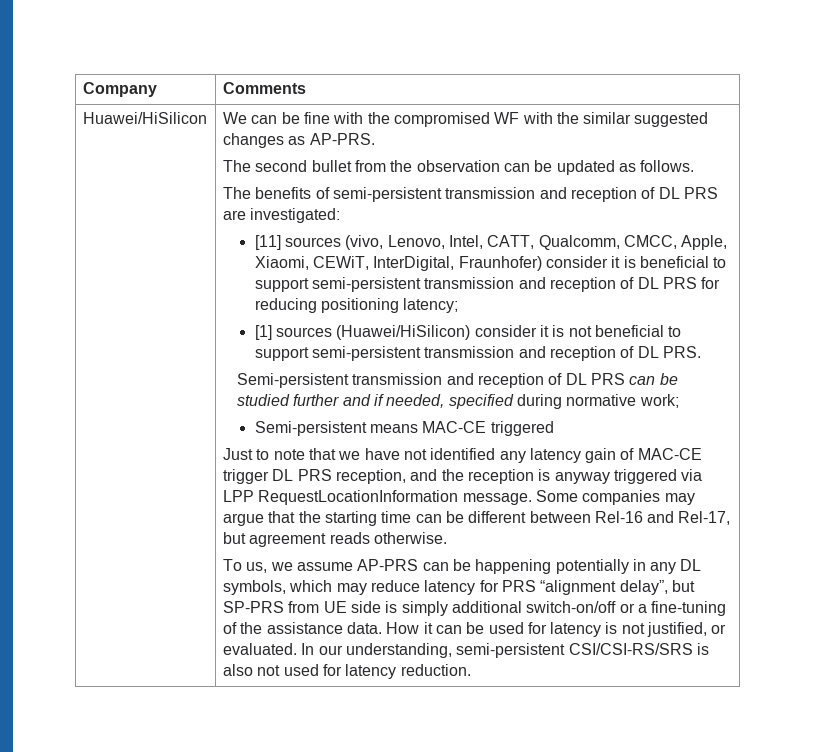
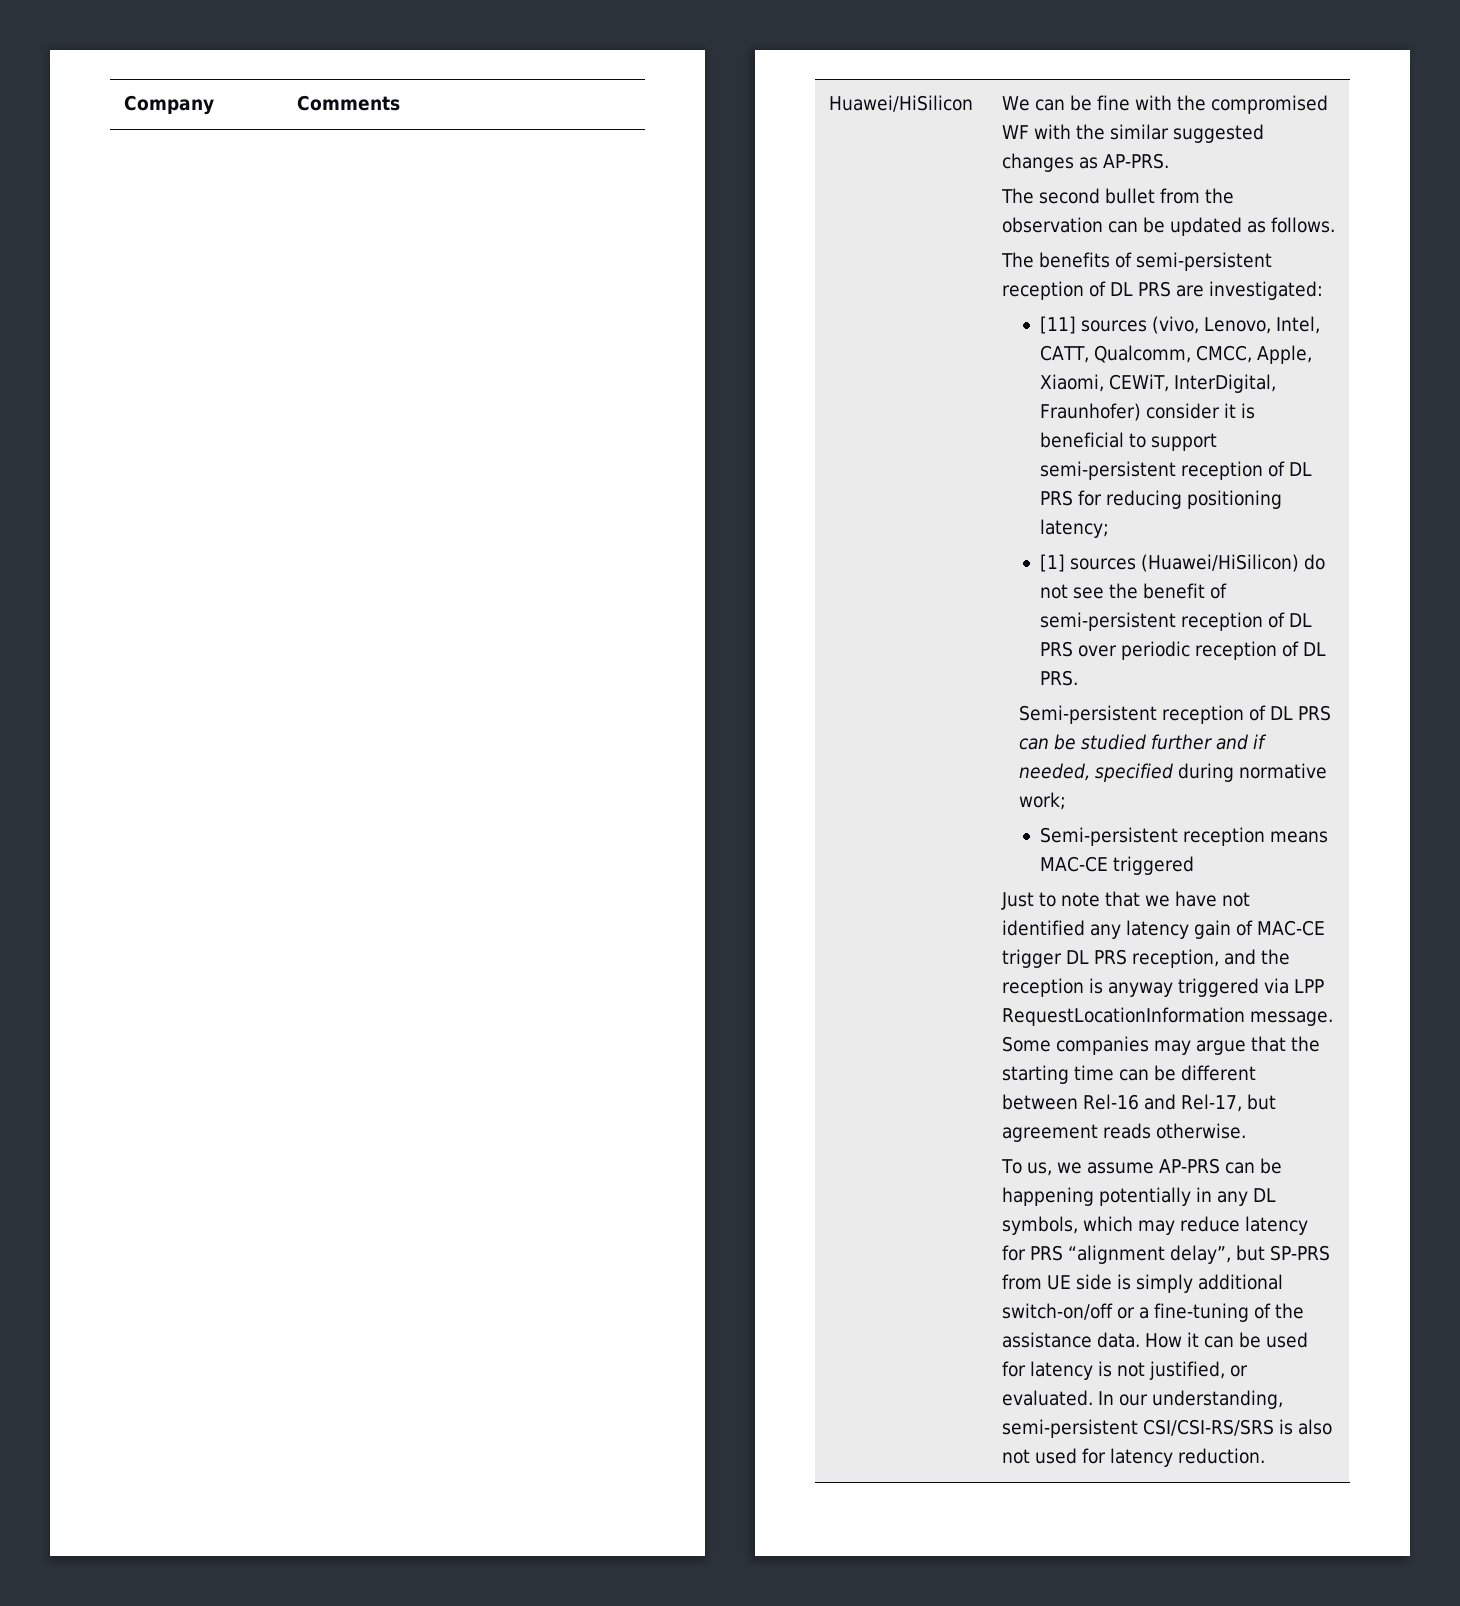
- The benefits of semi-persistent transmission and reception of DL PRS are investigated:
+ The benefits of semi-persistent reception of DL PRS are investigated:
- [11] sources (vivo, Lenovo, Intel, CATT, Qualcomm, CMCC, Apple, Xiaomi, CEWiT, InterDigital, Fraunhofer) consider it is beneficial to support semi-persistent transmission and reception of DL PRS for reducing positioning latency;
+ [11] sources (vivo, Lenovo, Intel, CATT, Qualcomm, CMCC, Apple, Xiaomi, CEWiT, InterDigital, Fraunhofer) consider it is beneficial to support semi-persistent reception of DL PRS for reducing positioning latency;
- [1] sources (Huawei/HiSilicon) consider it is not beneficial to support semi-persistent transmission and reception of DL PRS.
+ [1] sources (Huawei/HiSilicon) do not see the benefit of semi-persistent reception of DL PRS over periodic reception of DL PRS.
- Semi-persistent transmission and reception of DL PRS can be studied further and if needed, specified during normative work;
+ Semi-persistent reception of DL PRS can be studied further and if needed, specified during normative work;
- Semi-persistent means MAC-CE triggered
+ Semi-persistent reception means MAC-CE triggered

